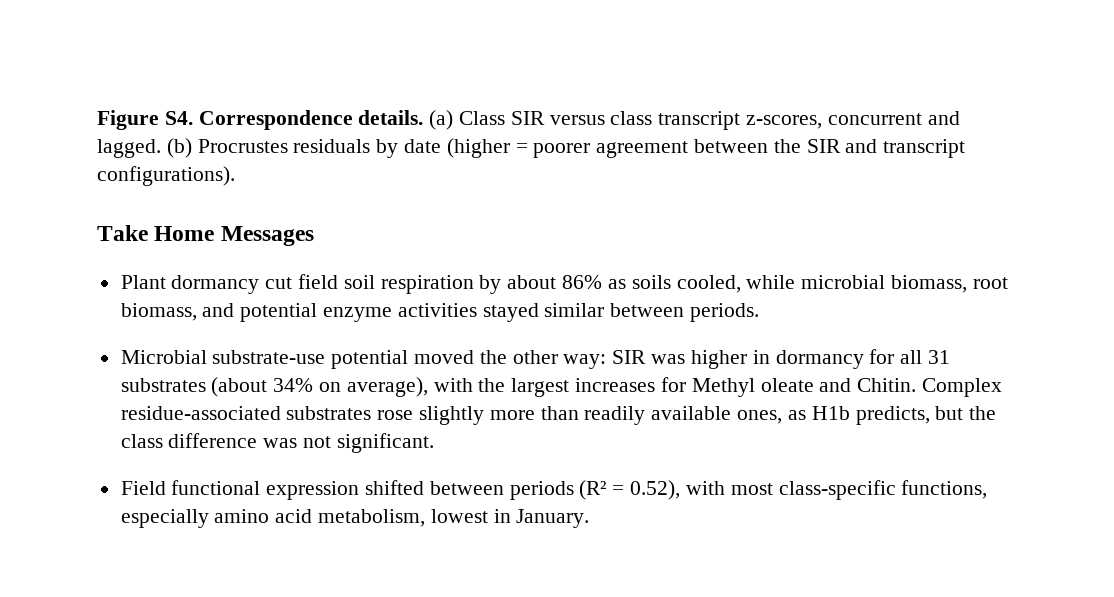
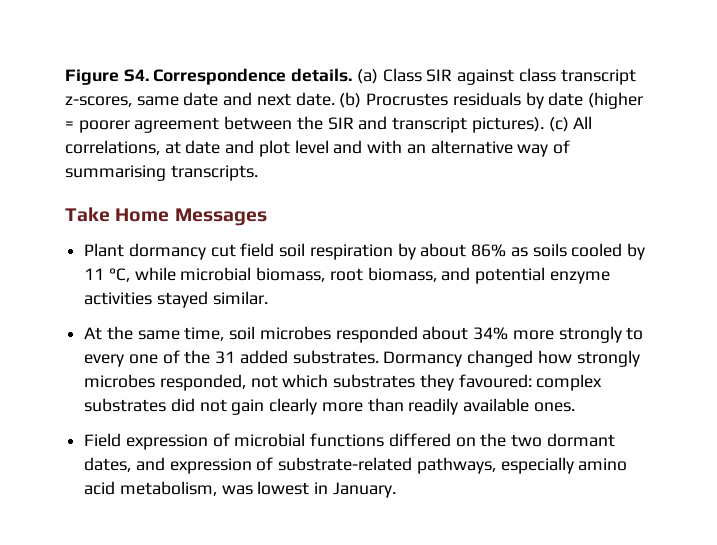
- (a) Class SIR versus class transcript z-scores, concurrent and lagged.
+ (a) Class SIR against class transcript z-scores, same date and next date.
- (b) Procrustes residuals by date (higher = poorer agreement between the SIR and transcript configurations).
+ (b) Procrustes residuals by date (higher = poorer agreement between the SIR and transcript pictures). (c) All correlations, at date and plot level and with an alternative way of summarising transcripts.
- Plant dormancy cut field soil respiration by about 86% as soils cooled, while microbial biomass, root biomass, and potential enzyme activities stayed similar between periods.
- Microbial substrate-use potential moved the other way: SIR was higher in dormancy for all 31 substrates (about 34% on average), with the largest increases for Methyl oleate and Chitin. Complex residue-associated substrates rose slightly more than readily available ones, as H1b predicts, but the class difference was not significant.
- Field functional expression shifted between periods (R² = 0.52), with most class-specific functions, especially amino acid metabolism, lowest in January.
+ Plant dormancy cut field soil respiration by about 86% as soils cooled by 11 °C, while microbial biomass, root biomass, and potential enzyme activities stayed similar.
+ At the same time, soil microbes responded about 34% more strongly to every one of the 31 added substrates. Dormancy changed how strongly microbes responded, not which substrates they favoured: complex substrates did not gain clearly more than readily available ones.
+ Field expression of microbial functions differed on the two dormant dates, and expression of substrate-related pathways, especially amino acid metabolism, was lowest in January.

